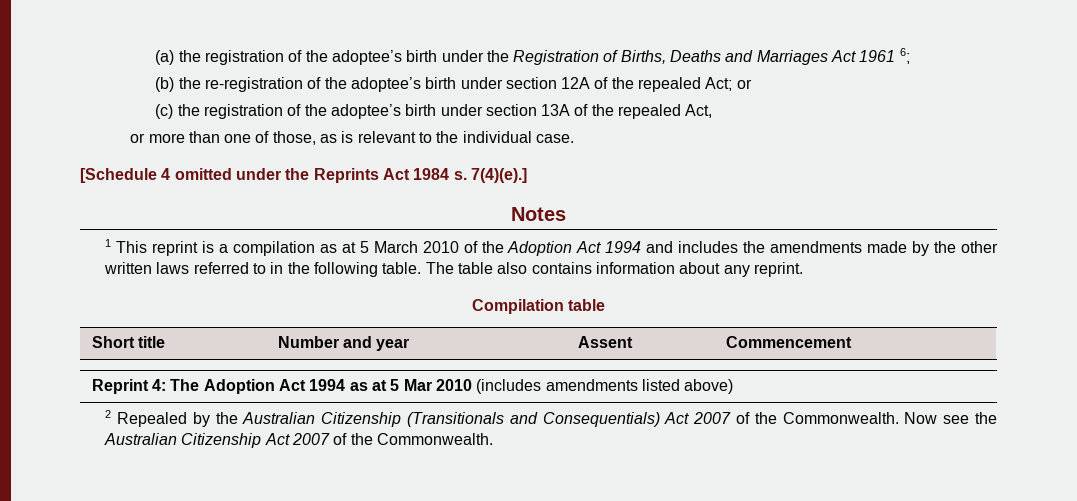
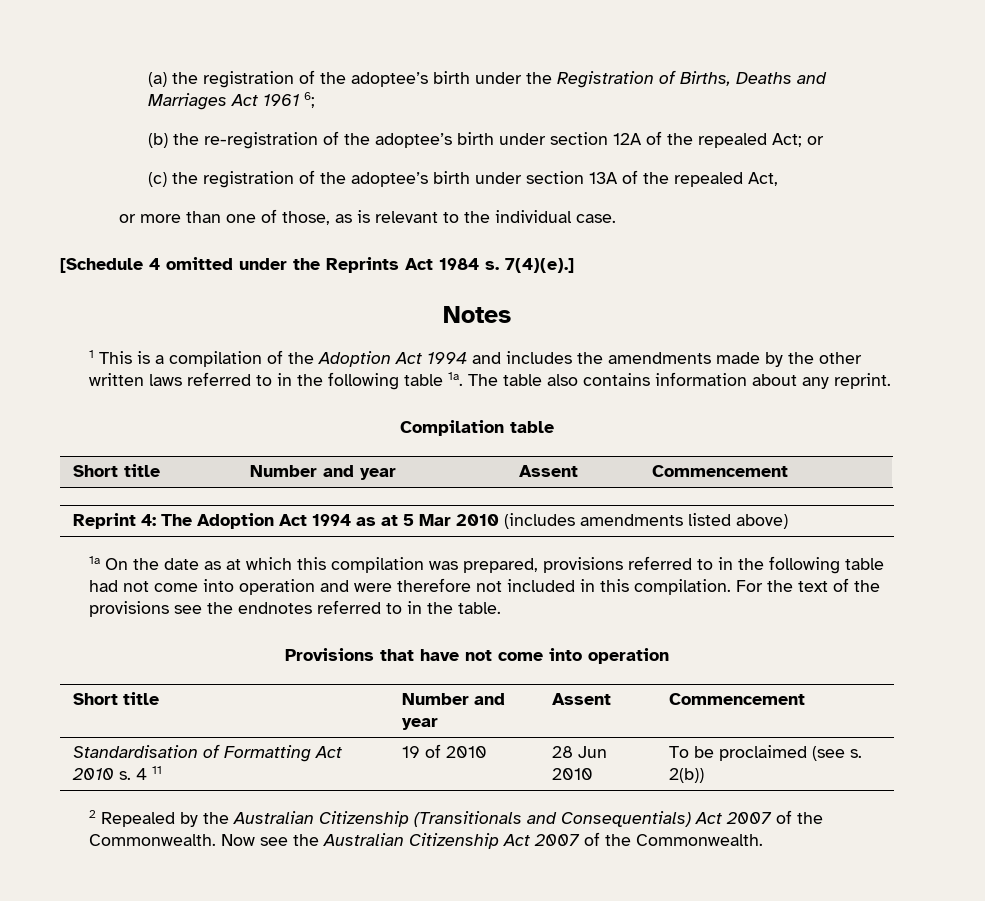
- 1 This reprint is a compilation as at 5 March 2010 of the Adoption Act 1994 and includes the amendments made by the other written laws referred to in the following table.
+ 1 This is a compilation of the Adoption Act 1994 and includes the amendments made by the other written laws referred to in the following table 1a.
+ 1a On the date as at which this compilation was prepared, provisions referred to in the following table had not come into operation and were therefore not included in this compilation. For the text of the provisions see the endnotes referred to in the table.
+ Provisions that have not come into operation
+ Short title | Number and year | Assent | Commencement
+ Standardisation of Formatting Act 2010 s. 4 11 | 19 of 2010 | 28 Jun 2010 | To be proclaimed (see s. 2(b))

